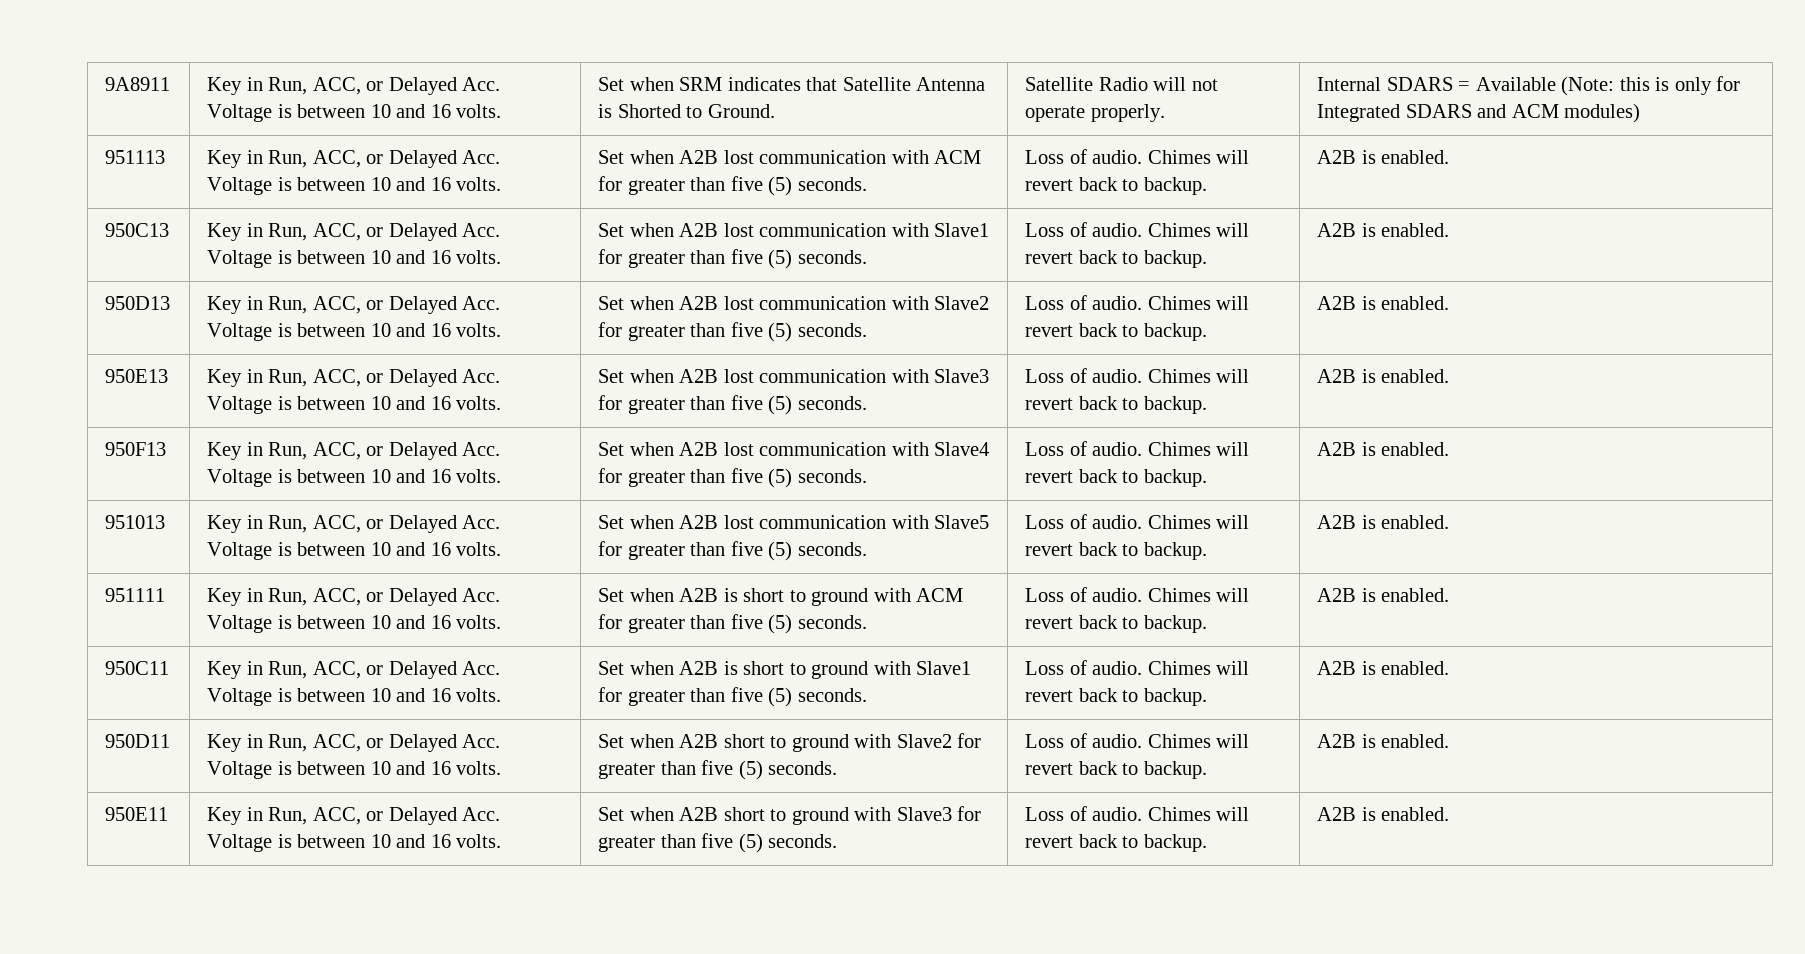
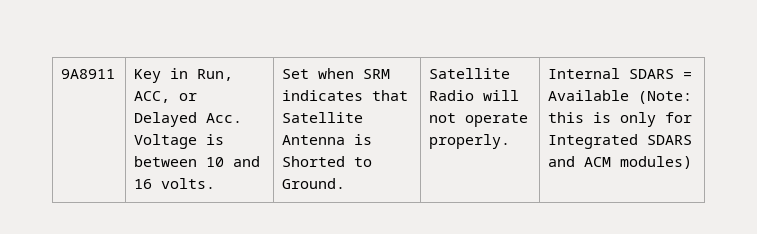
- 951113 | Key in Run, ACC, or Delayed Acc. Voltage is between 10 and 16 volts. | Set when A2B lost communication with ACM for greater than five (5) seconds. | Loss of audio. Chimes will revert back to backup. | A2B is enabled.
- 950C13 | Key in Run, ACC, or Delayed Acc. Voltage is between 10 and 16 volts. | Set when A2B lost communication with Slave1 for greater than five (5) seconds. | Loss of audio. Chimes will revert back to backup. | A2B is enabled.
- 950D13 | Key in Run, ACC, or Delayed Acc. Voltage is between 10 and 16 volts. | Set when A2B lost communication with Slave2 for greater than five (5) seconds. | Loss of audio. Chimes will revert back to backup. | A2B is enabled.
- 950E13 | Key in Run, ACC, or Delayed Acc. Voltage is between 10 and 16 volts. | Set when A2B lost communication with Slave3 for greater than five (5) seconds. | Loss of audio. Chimes will revert back to backup. | A2B is enabled.
- 950F13 | Key in Run, ACC, or Delayed Acc. Voltage is between 10 and 16 volts. | Set when A2B lost communication with Slave4 for greater than five (5) seconds. | Loss of audio. Chimes will revert back to backup. | A2B is enabled.
- 951013 | Key in Run, ACC, or Delayed Acc. Voltage is between 10 and 16 volts. | Set when A2B lost communication with Slave5 for greater than five (5) seconds. | Loss of audio. Chimes will revert back to backup. | A2B is enabled.
- 951111 | Key in Run, ACC, or Delayed Acc. Voltage is between 10 and 16 volts. | Set when A2B is short to ground with ACM for greater than five (5) seconds. | Loss of audio. Chimes will revert back to backup. | A2B is enabled.
- 950C11 | Key in Run, ACC, or Delayed Acc. Voltage is between 10 and 16 volts. | Set when A2B is short to ground with Slave1 for greater than five (5) seconds. | Loss of audio. Chimes will revert back to backup. | A2B is enabled.
- 950D11 | Key in Run, ACC, or Delayed Acc. Voltage is between 10 and 16 volts. | Set when A2B short to ground with Slave2 for greater than five (5) seconds. | Loss of audio. Chimes will revert back to backup. | A2B is enabled.
- 950E11 | Key in Run, ACC, or Delayed Acc. Voltage is between 10 and 16 volts. | Set when A2B short to ground with Slave3 for greater than five (5) seconds. | Loss of audio. Chimes will revert back to backup. | A2B is enabled.

